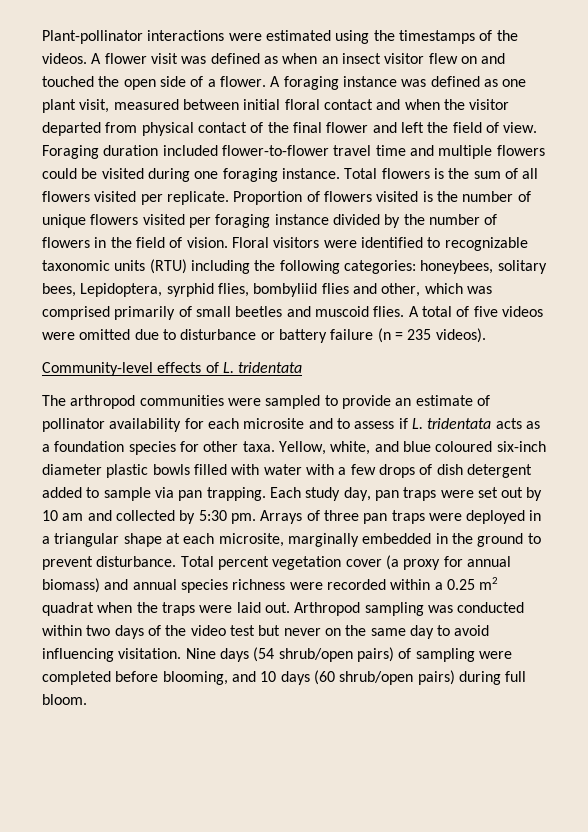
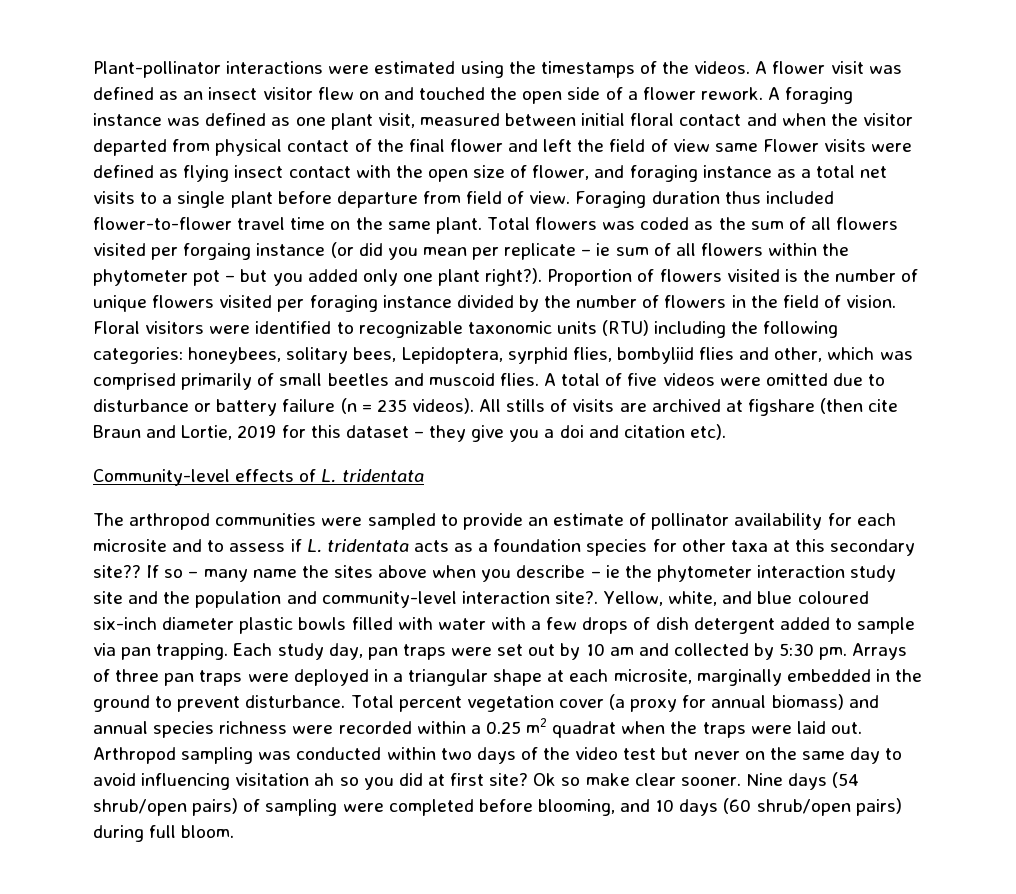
- A flower visit was defined as when an insect visitor flew on and touched the open side of a flower.
+ A flower visit was defined as an insect visitor flew on and touched the open side of a flower rework.
- A foraging instance was defined as one plant visit, measured between initial floral contact and when the visitor departed from physical contact of the final flower and left the field of view.
+ A foraging instance was defined as one plant visit, measured between initial floral contact and when the visitor departed from physical contact of the final flower and left the field of view same Flower visits were defined as flying insect contact with the open size of flower, and foraging instance as a total net visits to a single plant before departure from field of view.
- Foraging duration included flower-to-flower travel time and multiple flowers could be visited during one foraging instance. Total flowers is the sum of all flowers visited per replicate.
+ Foraging duration thus included flower-to-flower travel time on the same plant. Total flowers was coded as the sum of all flowers visited per forgaing instance (or did you mean per replicate – ie sum of all flowers within the phytometer pot – but you added only one plant right?).
+ All stills of visits are archived at figshare (then cite Braun and Lortie, 2019 for this dataset – they give you a doi and citation etc).
- The arthropod communities were sampled to provide an estimate of pollinator availability for each microsite and to assess if L. tridentata acts as a foundation species for other taxa.
+ The arthropod communities were sampled to provide an estimate of pollinator availability for each microsite and to assess if L. tridentata acts as a foundation species for other taxa at this secondary site?? If so – many name the sites above when you describe – ie the phytometer interaction study site and the population and community-level interaction site?.
- Arthropod sampling was conducted within two days of the video test but never on the same day to avoid influencing visitation.
+ Arthropod sampling was conducted within two days of the video test but never on the same day to avoid influencing visitation ah so you did at first site? Ok so make clear sooner.

